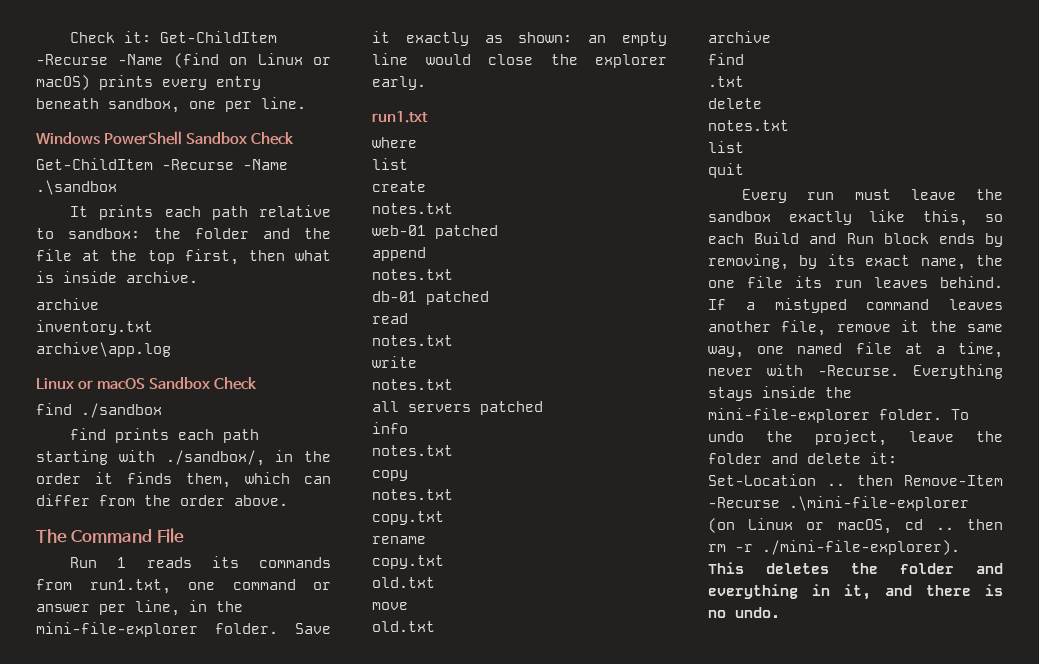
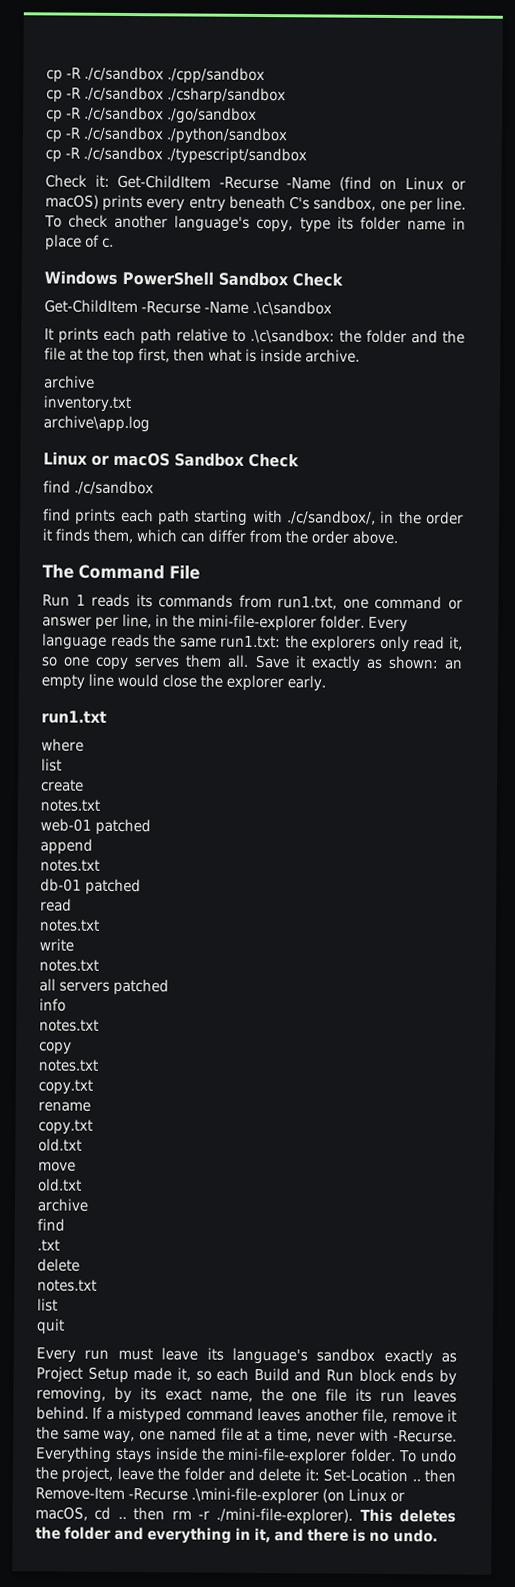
+ cp -R ./c/sandbox ./cpp/sandbox
+ cp -R ./c/sandbox ./csharp/sandbox
+ cp -R ./c/sandbox ./go/sandbox
+ cp -R ./c/sandbox ./python/sandbox
+ cp -R ./c/sandbox ./typescript/sandbox
- Check it: Get-ChildItem -Recurse -Name (find on Linux or macOS) prints every entry beneath sandbox, one per line.
+ Check it: Get-ChildItem -Recurse -Name (find on Linux or macOS) prints every entry beneath C's sandbox, one per line. To check another language's copy, type its folder name in place of c.
- Get-ChildItem -Recurse -Name .\sandbox
+ Get-ChildItem -Recurse -Name .\c\sandbox
- It prints each path relative to sandbox: the folder and the file at the top first, then what is inside archive.
+ It prints each path relative to .\c\sandbox: the folder and the file at the top first, then what is inside archive.
- find ./sandbox
+ find ./c/sandbox
- find prints each path starting with ./sandbox/, in the order it finds them, which can differ from the order above.
+ find prints each path starting with ./c/sandbox/, in the order it finds them, which can differ from the order above.
+ Every language reads the same run1.txt: the explorers only read it, so one copy serves them all.
- Every run must leave the sandbox exactly like this, so each Build and Run block ends by removing, by its exact name, the one file its run leaves behind.
+ Every run must leave its language's sandbox exactly as Project Setup made it, so each Build and Run block ends by removing, by its exact name, the one file its run leaves behind.

